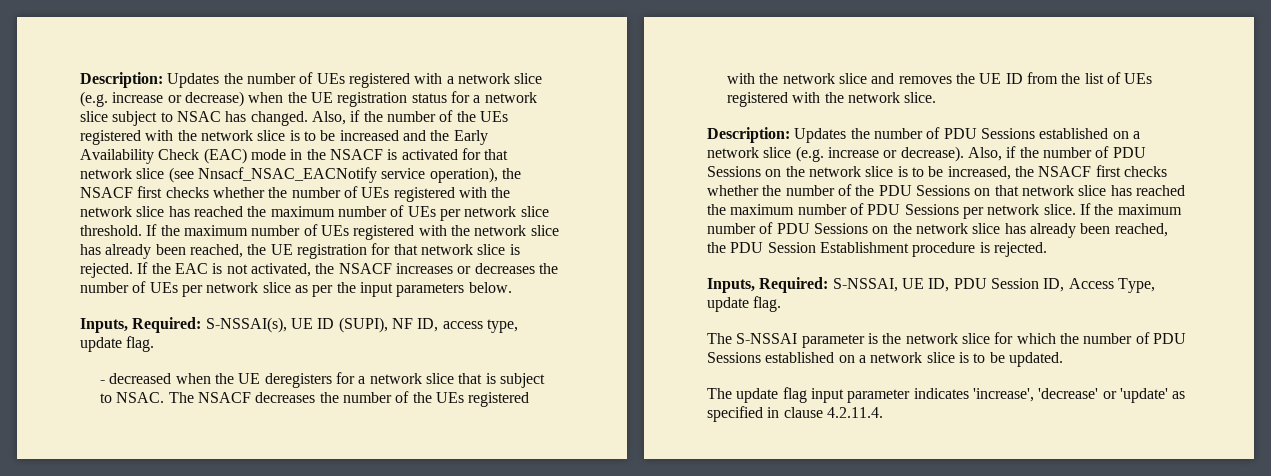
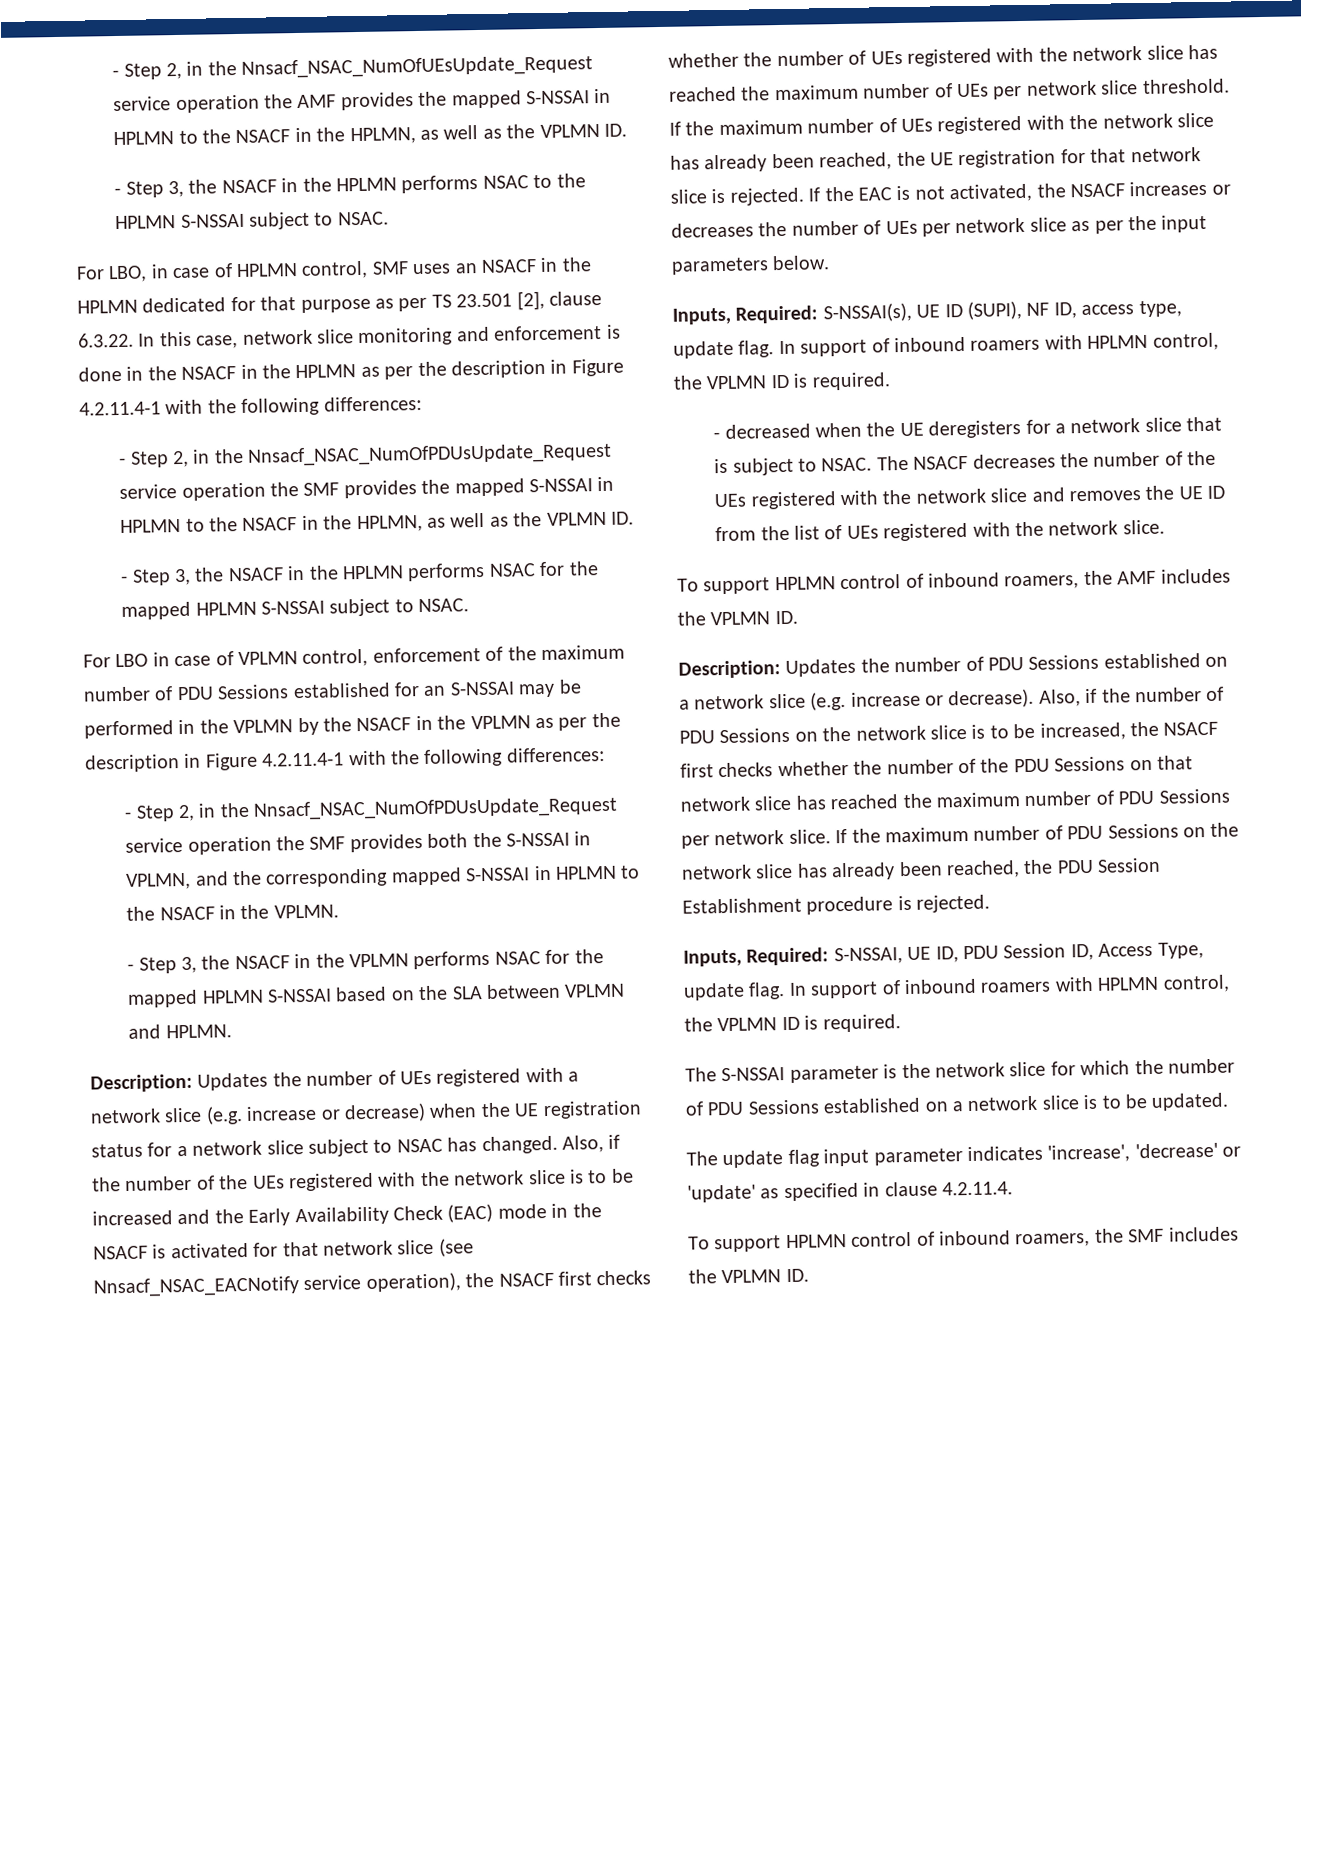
+ - Step 2, in the Nnsacf_NSAC_NumOfUEsUpdate_Request service operation the AMF provides the mapped S-NSSAI in HPLMN to the NSACF in the HPLMN, as well as the VPLMN ID.
+ - Step 3, the NSACF in the HPLMN performs NSAC to the HPLMN S-NSSAI subject to NSAC.
+ For LBO, in case of HPLMN control, SMF uses an NSACF in the HPLMN dedicated for that purpose as per TS 23.501 [2], clause 6.3.22. In this case, network slice monitoring and enforcement is done in the NSACF in the HPLMN as per the description in Figure 4.2.11.4-1 with the following differences:
+ - Step 2, in the Nnsacf_NSAC_NumOfPDUsUpdate_Request service operation the SMF provides the mapped S-NSSAI in HPLMN to the NSACF in the HPLMN, as well as the VPLMN ID.
+ - Step 3, the NSACF in the HPLMN performs NSAC for the mapped HPLMN S-NSSAI subject to NSAC.
+ For LBO in case of VPLMN control, enforcement of the maximum number of PDU Sessions established for an S-NSSAI may be performed in the VPLMN by the NSACF in the VPLMN as per the description in Figure 4.2.11.4-1 with the following differences:
+ - Step 2, in the Nnsacf_NSAC_NumOfPDUsUpdate_Request service operation the SMF provides both the S-NSSAI in VPLMN, and the corresponding mapped S-NSSAI in HPLMN to the NSACF in the VPLMN.
+ - Step 3, the NSACF in the VPLMN performs NSAC for the mapped HPLMN S-NSSAI based on the SLA between VPLMN and HPLMN.
- Inputs, Required: S-NSSAI(s), UE ID (SUPI), NF ID, access type, update flag.
+ Inputs, Required: S-NSSAI(s), UE ID (SUPI), NF ID, access type, update flag. In support of inbound roamers with HPLMN control, the VPLMN ID is required.
+ To support HPLMN control of inbound roamers, the AMF includes the VPLMN ID.
- Inputs, Required: S-NSSAI, UE ID, PDU Session ID, Access Type, update flag.
+ Inputs, Required: S-NSSAI, UE ID, PDU Session ID, Access Type, update flag. In support of inbound roamers with HPLMN control, the VPLMN ID is required.
+ To support HPLMN control of inbound roamers, the SMF includes the VPLMN ID.

